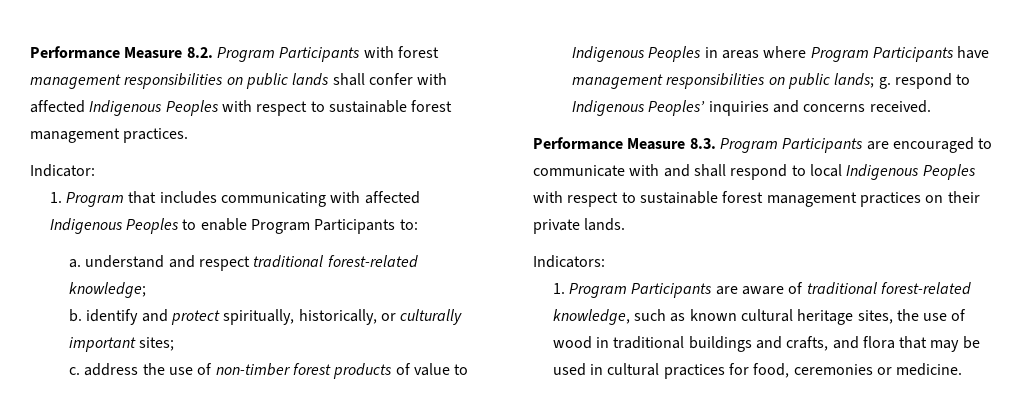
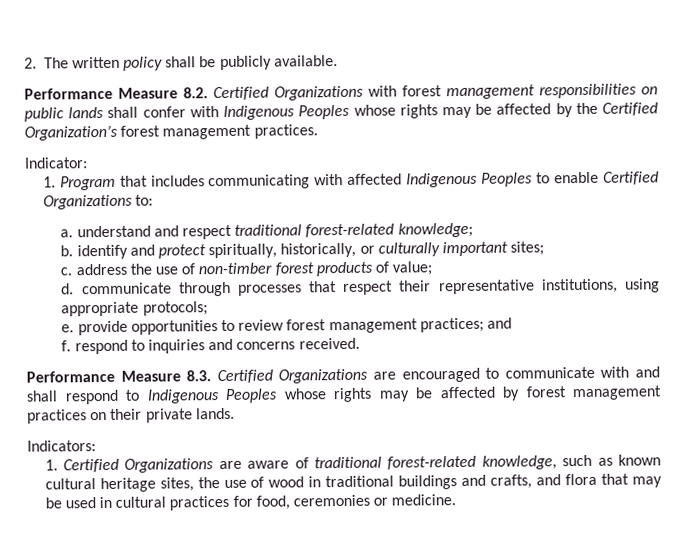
+ 2. The written policy shall be publicly available.
- Performance Measure 8.2. Program Participants with forest management responsibilities on public lands shall confer with affected Indigenous Peoples with respect to sustainable forest management practices.
+ Performance Measure 8.2. Certified Organizations with forest management responsibilities on public lands shall confer with Indigenous Peoples whose rights may be affected by the Certified Organization’s forest management practices.
- 1. Program that includes communicating with affected Indigenous Peoples to enable Program Participants to:
+ 1. Program that includes communicating with affected Indigenous Peoples to enable Certified Organizations to:
- c. address the use of non-timber forest products of value to Indigenous Peoples in areas where Program Participants have management responsibilities on public lands; g. respond to Indigenous Peoples’ inquiries and concerns received.
+ c. address the use of non-timber forest products of value;
+ d. communicate through processes that respect their representative institutions, using appropriate protocols;
+ e. provide opportunities to review forest management practices; and
+ f. respond to inquiries and concerns received.
- Performance Measure 8.3. Program Participants are encouraged to communicate with and shall respond to local Indigenous Peoples with respect to sustainable forest management practices on their private lands.
+ Performance Measure 8.3. Certified Organizations are encouraged to communicate with and shall respond to Indigenous Peoples whose rights may be affected by forest management practices on their private lands.
- 1. Program Participants are aware of traditional forest-related knowledge, such as known cultural heritage sites, the use of wood in traditional buildings and crafts, and flora that may be used in cultural practices for food, ceremonies or medicine.
+ 1. Certified Organizations are aware of traditional forest-related knowledge, such as known cultural heritage sites, the use of wood in traditional buildings and crafts, and flora that may be used in cultural practices for food, ceremonies or medicine.

